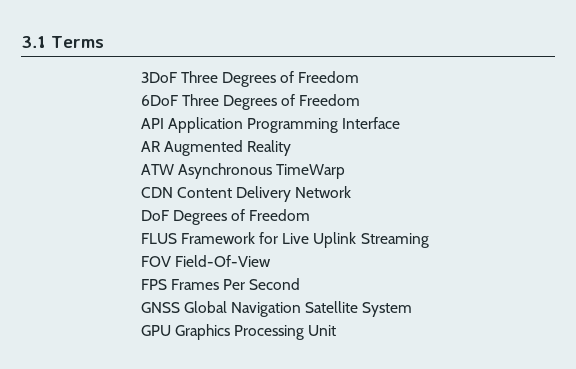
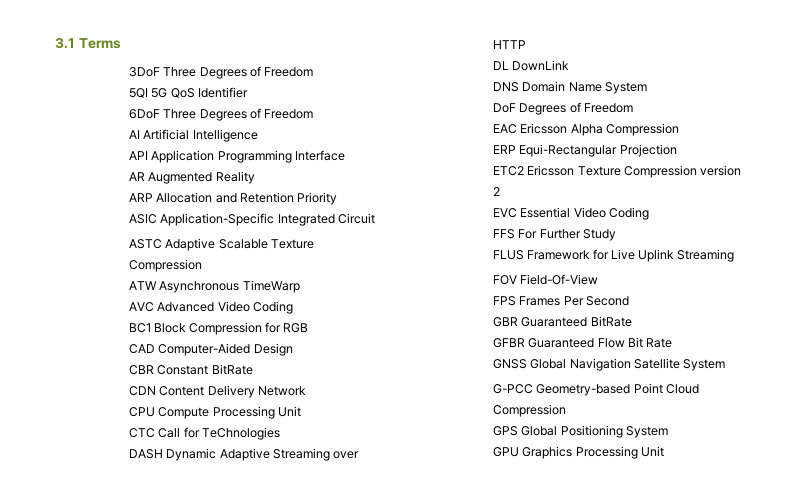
+ 5QI 5G QoS Identifier
+ AI Artificial Intelligence
+ ARP Allocation and Retention Priority
+ ASIC Application-Specific Integrated Circuit
+ ASTC Adaptive Scalable Texture Compression
  ATW Asynchronous TimeWarp
+ AVC Advanced Video Coding
+ BC1 Block Compression for RGB
+ CAD Computer-Aided Design
+ CBR Constant BitRate
  CDN Content Delivery Network
+ CPU Compute Processing Unit
+ CTC Call for TeChnologies
+ DASH Dynamic Adaptive Streaming over HTTP
+ DL DownLink
+ DNS Domain Name System
  DoF Degrees of Freedom
+ EAC Ericsson Alpha Compression
+ ERP Equi-Rectangular Projection
+ ETC2 Ericsson Texture Compression version 2
+ EVC Essential Video Coding
+ FFS For Further Study
+ GBR Guaranteed BitRate
+ GFBR Guaranteed Flow Bit Rate
+ G-PCC Geometry-based Point Cloud Compression
+ GPS Global Positioning System

